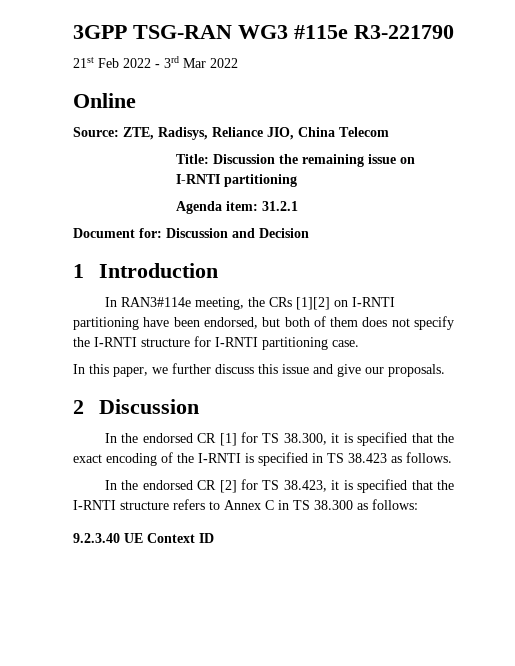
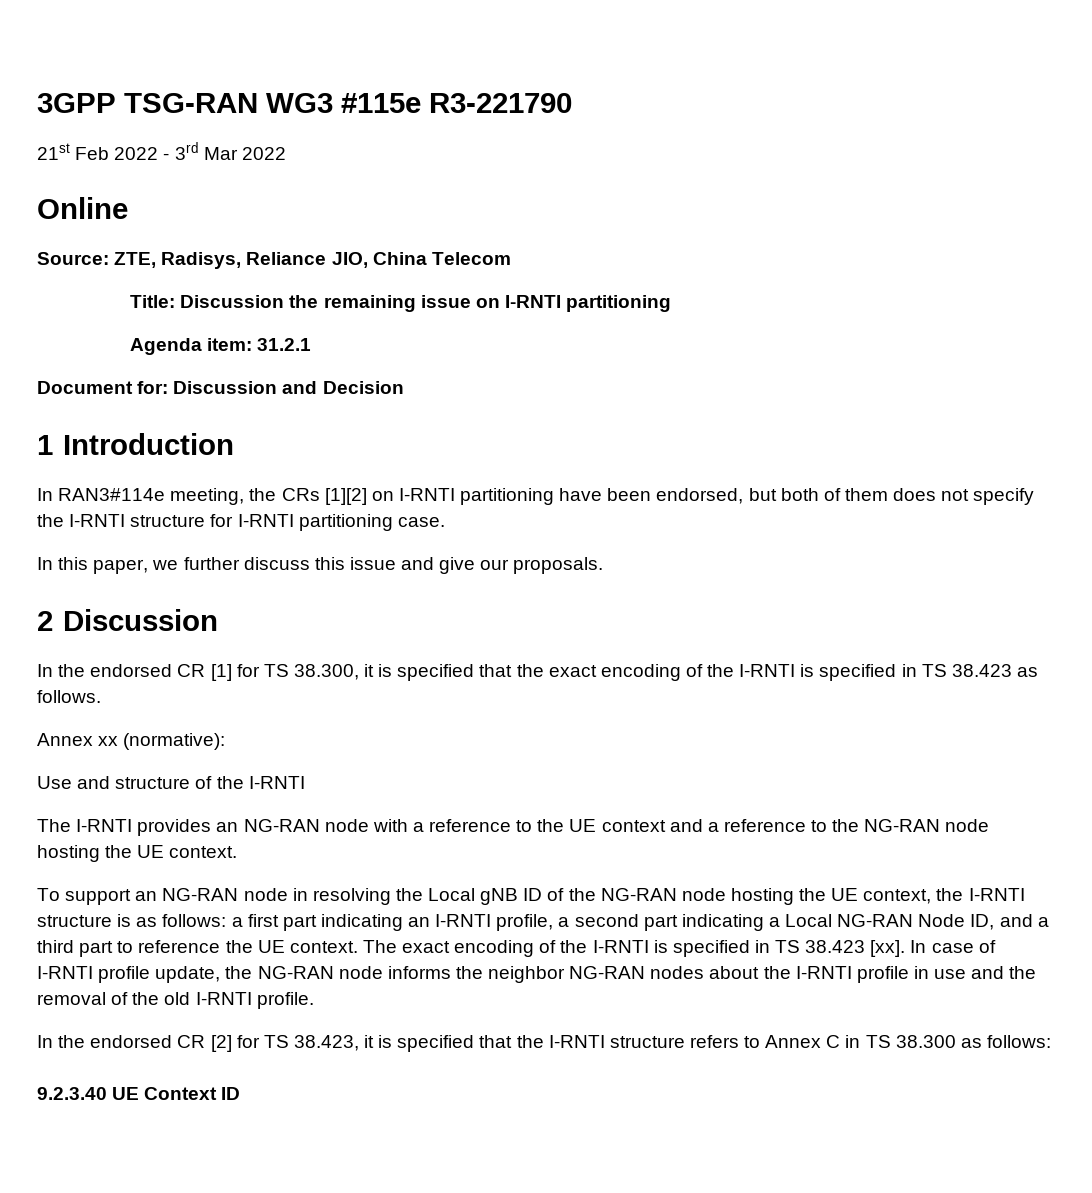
+ Annex xx (normative):
+ Use and structure of the I-RNTI
+ The I-RNTI provides an NG-RAN node with a reference to the UE context and a reference to the NG-RAN node hosting the UE context.
+ To support an NG-RAN node in resolving the Local gNB ID of the NG-RAN node hosting the UE context, the I-RNTI structure is as follows: a first part indicating an I-RNTI profile, a second part indicating a Local NG-RAN Node ID, and a third part to reference the UE context. The exact encoding of the I-RNTI is specified in TS 38.423 [xx]. In case of I-RNTI profile update, the NG-RAN node informs the neighbor NG-RAN nodes about the I-RNTI profile in use and the removal of the old I-RNTI profile.

